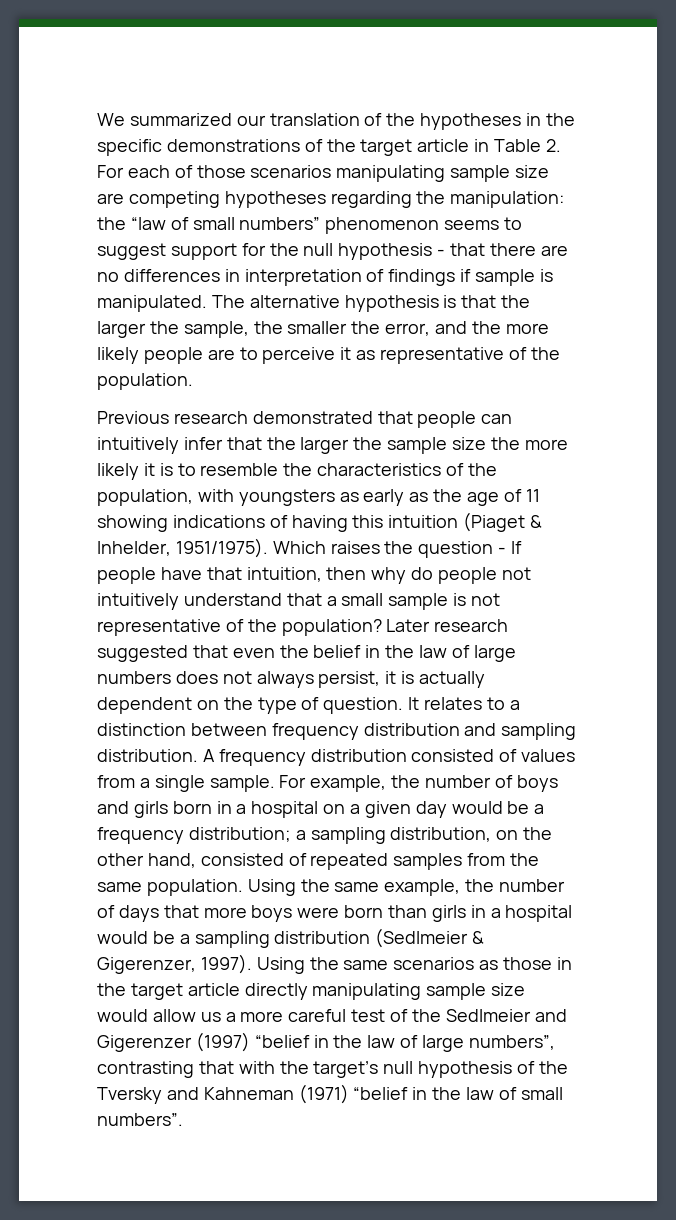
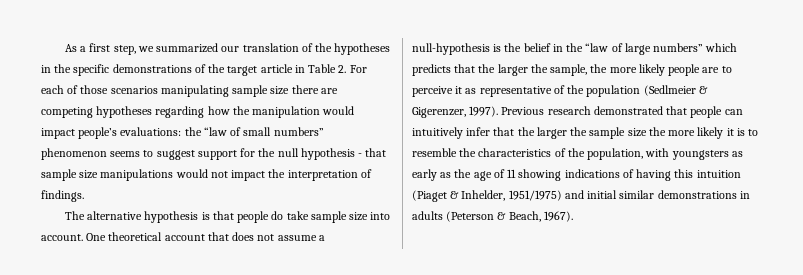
- We summarized our translation of the hypotheses in the specific demonstrations of the target article in Table 2. For each of those scenarios manipulating sample size are competing hypotheses regarding the manipulation:
+ As a first step, we summarized our translation of the hypotheses in the specific demonstrations of the target article in Table 2. For each of those scenarios manipulating sample size there are competing hypotheses regarding how the manipulation would impact people’s evaluations:
- the “law of small numbers” phenomenon seems to suggest support for the null hypothesis - that there are no differences in interpretation of findings if sample is manipulated. The alternative hypothesis is that the larger the sample, the smaller the error, and the more likely people are to perceive it as representative of the population.
- Previous research demonstrated that people can intuitively infer that the larger the sample size the more likely it is to resemble the characteristics of the population, with youngsters as early as the age of 11 showing indications of having this intuition (Piaget & Inhelder, 1951/1975). Which raises the question - If people have that intuition, then why do people not intuitively understand that a small sample is not representative of the population? Later research suggested that even the belief in the law of large numbers does not always persist, it is actually dependent on the type of question. It relates to a distinction between frequency distribution and sampling distribution. A frequency distribution consisted of values from a single sample. For example, the number of boys and girls born in a hospital on a given day would be a frequency distribution; a sampling distribution, on the other hand, consisted of repeated samples from the same population. Using the same example, the number of days that more boys were born than girls in a hospital would be a sampling distribution (Sedlmeier & Gigerenzer, 1997). Using the same scenarios as those in the target article directly manipulating sample size would allow us a more careful test of the Sedlmeier and Gigerenzer (1997) “belief in the law of large numbers”, contrasting that with the target’s null hypothesis of the Tversky and Kahneman (1971) “belief in the law of small numbers”.
+ the “law of small numbers” phenomenon seems to suggest support for the null hypothesis - that sample size manipulations would not impact the interpretation of findings.
+ The alternative hypothesis is that people do take sample size into account. One theoretical account that does not assume a null-hypothesis is the belief in the “law of large numbers” which predicts that the larger the sample, the more likely people are to perceive it as representative of the population (Sedlmeier & Gigerenzer, 1997). Previous research demonstrated that people can intuitively infer that the larger the sample size the more likely it is to resemble the characteristics of the population, with youngsters as early as the age of 11 showing indications of having this intuition (Piaget & Inhelder, 1951/1975) and initial similar demonstrations in adults (Peterson & Beach, 1967).

